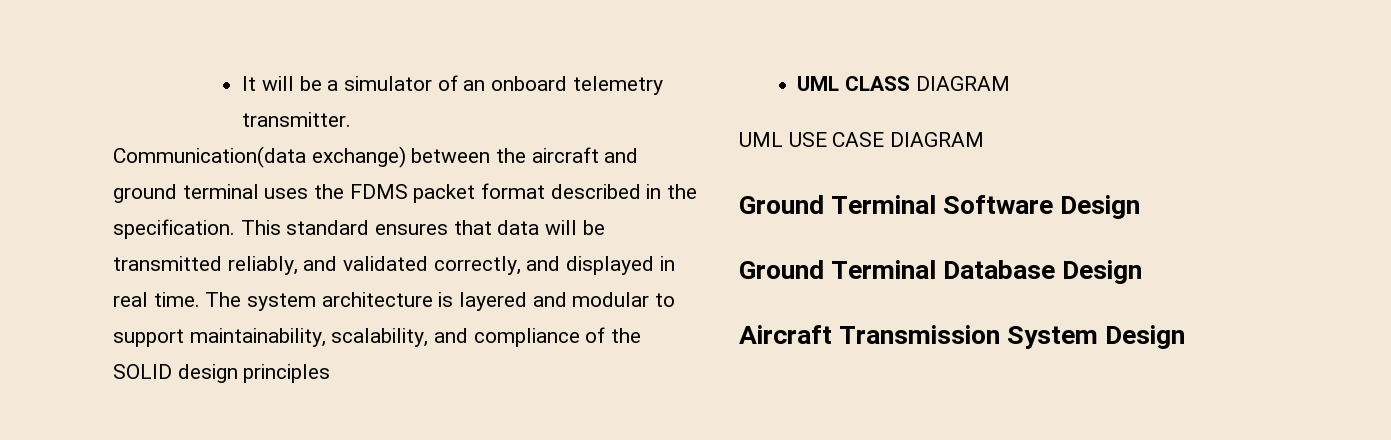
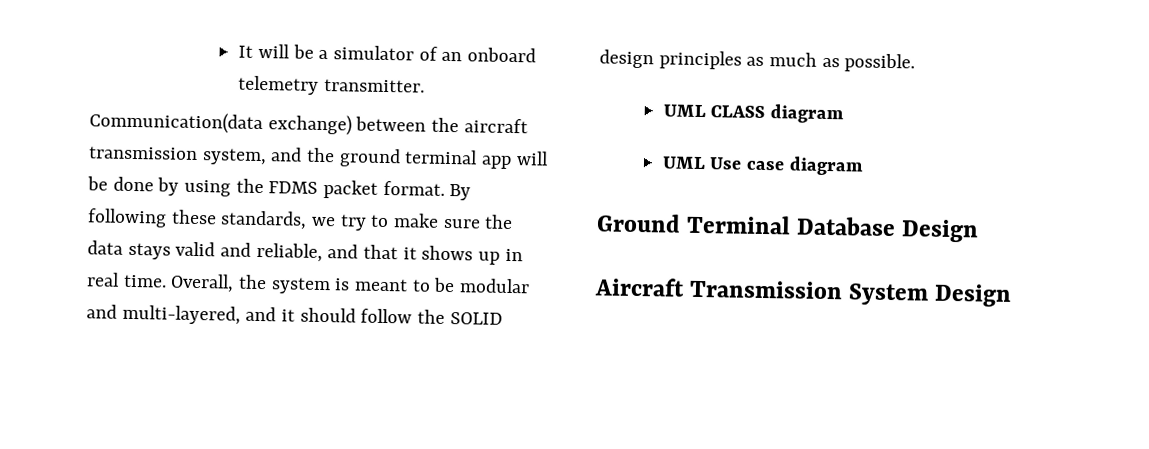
- Communication(data exchange) between the aircraft and ground terminal uses the FDMS packet format described in the specification. This standard ensures that data will be transmitted reliably, and validated correctly, and displayed in real time. The system architecture is layered and modular to support maintainability, scalability, and compliance of the SOLID design principles
+ Communication(data exchange) between the aircraft transmission system, and the ground terminal app will be done by using the FDMS packet format. By following these standards, we try to make sure the data stays valid and reliable, and that it shows up in real time. Overall, the system is meant to be modular and multi-layered, and it should follow the SOLID design principles as much as possible.
- UML CLASS DIAGRAM
- UML USE CASE DIAGRAM
- Ground Terminal Software Design
+ UML CLASS diagram
+ UML Use case diagram

